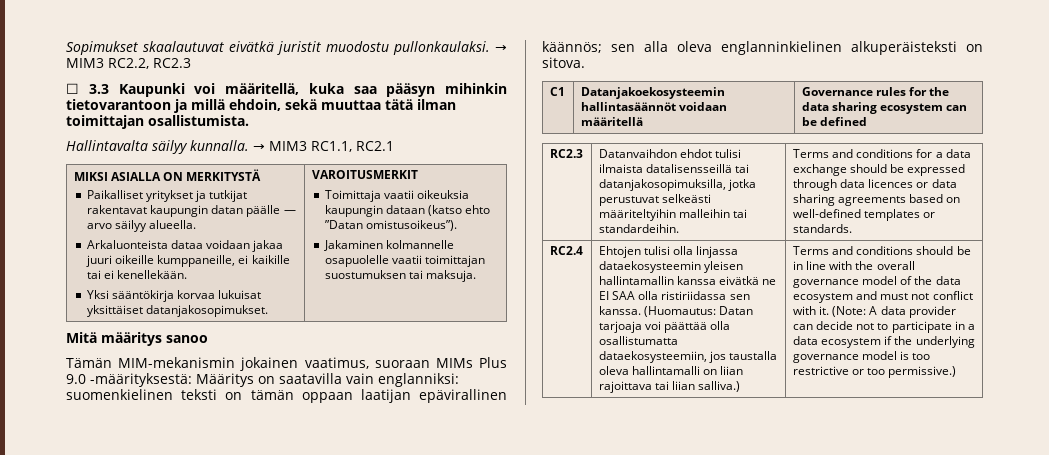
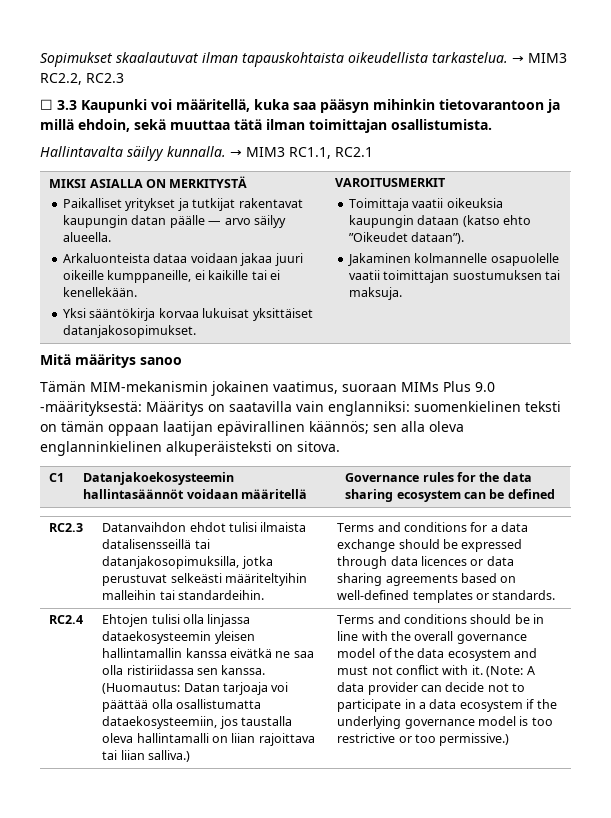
- Sopimukset skaalautuvat eivätkä juristit muodostu pullonkaulaksi.
+ Sopimukset skaalautuvat ilman tapauskohtaista oikeudellista tarkastelua.
- Toimittaja vaatii oikeuksia kaupungin dataan (katso ehto ”Datan omistusoikeus”).
+ Toimittaja vaatii oikeuksia kaupungin dataan (katso ehto ”Oikeudet dataan”).
- Ehtojen tulisi olla linjassa dataekosysteemin yleisen hallintamallin kanssa eivätkä ne EI SAA olla ristiriidassa sen kanssa.
+ Ehtojen tulisi olla linjassa dataekosysteemin yleisen hallintamallin kanssa eivätkä ne saa olla ristiriidassa sen kanssa.

